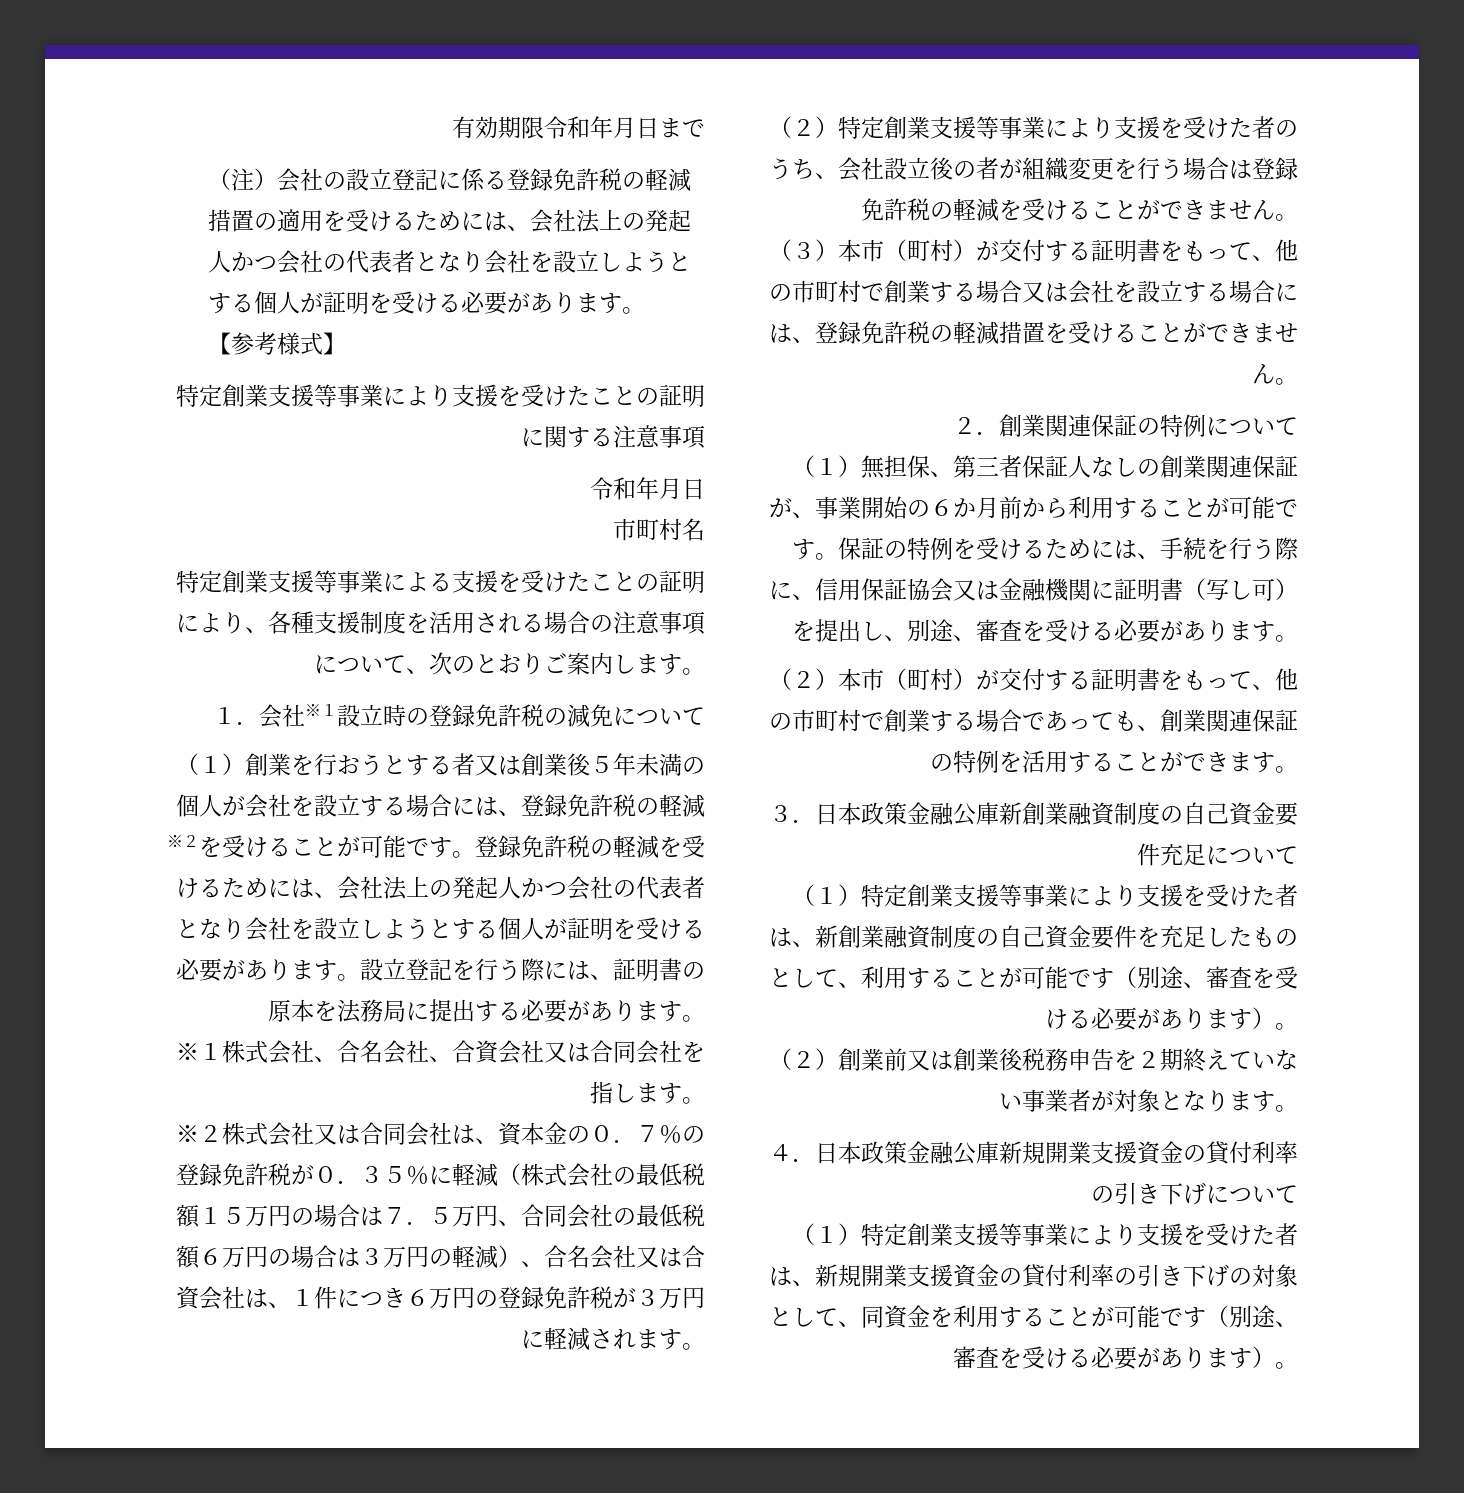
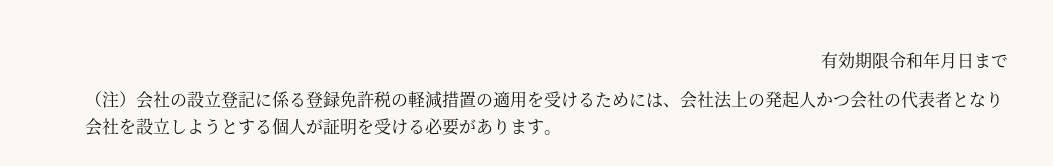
- 【参考様式】
- 特定創業支援等事業により支援を受けたことの証明に関する注意事項
- 令和年月日
- 市町村名
- 特定創業支援等事業による支援を受けたことの証明により、各種支援制度を活用される場合の注意事項について、次のとおりご案内します。
- １．会社※１設立時の登録免許税の減免について
- （１）創業を行おうとする者又は創業後５年未満の個人が会社を設立する場合には、登録免許税の軽減※２を受けることが可能です。登録免許税の軽減を受けるためには、会社法上の発起人かつ会社の代表者となり会社を設立しようとする個人が証明を受ける必要があります。設立登記を行う際には、証明書の原本を法務局に提出する必要があります。
- ※１株式会社、合名会社、合資会社又は合同会社を指します。
- ※２株式会社又は合同会社は、資本金の０．７％の登録免許税が０．３５％に軽減（株式会社の最低税額１５万円の場合は７．５万円、合同会社の最低税額６万円の場合は３万円の軽減）、合名会社又は合資会社は、１件につき６万円の登録免許税が３万円に軽減されます。
- （２）特定創業支援等事業により支援を受けた者のうち、会社設立後の者が組織変更を行う場合は登録免許税の軽減を受けることができません。
- （３）本市（町村）が交付する証明書をもって、他の市町村で創業する場合又は会社を設立する場合には、登録免許税の軽減措置を受けることができません。
- ２．創業関連保証の特例について
- （１）無担保、第三者保証人なしの創業関連保証が、事業開始の６か月前から利用することが可能です。保証の特例を受けるためには、手続を行う際に、信用保証協会又は金融機関に証明書（写し可）を提出し、別途、審査を受ける必要があります。
- （２）本市（町村）が交付する証明書をもって、他の市町村で創業する場合であっても、創業関連保証の特例を活用することができます。
- ３．日本政策金融公庫新創業融資制度の自己資金要件充足について
- （１）特定創業支援等事業により支援を受けた者は、新創業融資制度の自己資金要件を充足したものとして、利用することが可能です（別途、審査を受ける必要があります）。
- （２）創業前又は創業後税務申告を２期終えていない事業者が対象となります。
- ４．日本政策金融公庫新規開業支援資金の貸付利率の引き下げについて
- （１）特定創業支援等事業により支援を受けた者は、新規開業支援資金の貸付利率の引き下げの対象として、同資金を利用することが可能です（別途、審査を受ける必要があります）。

